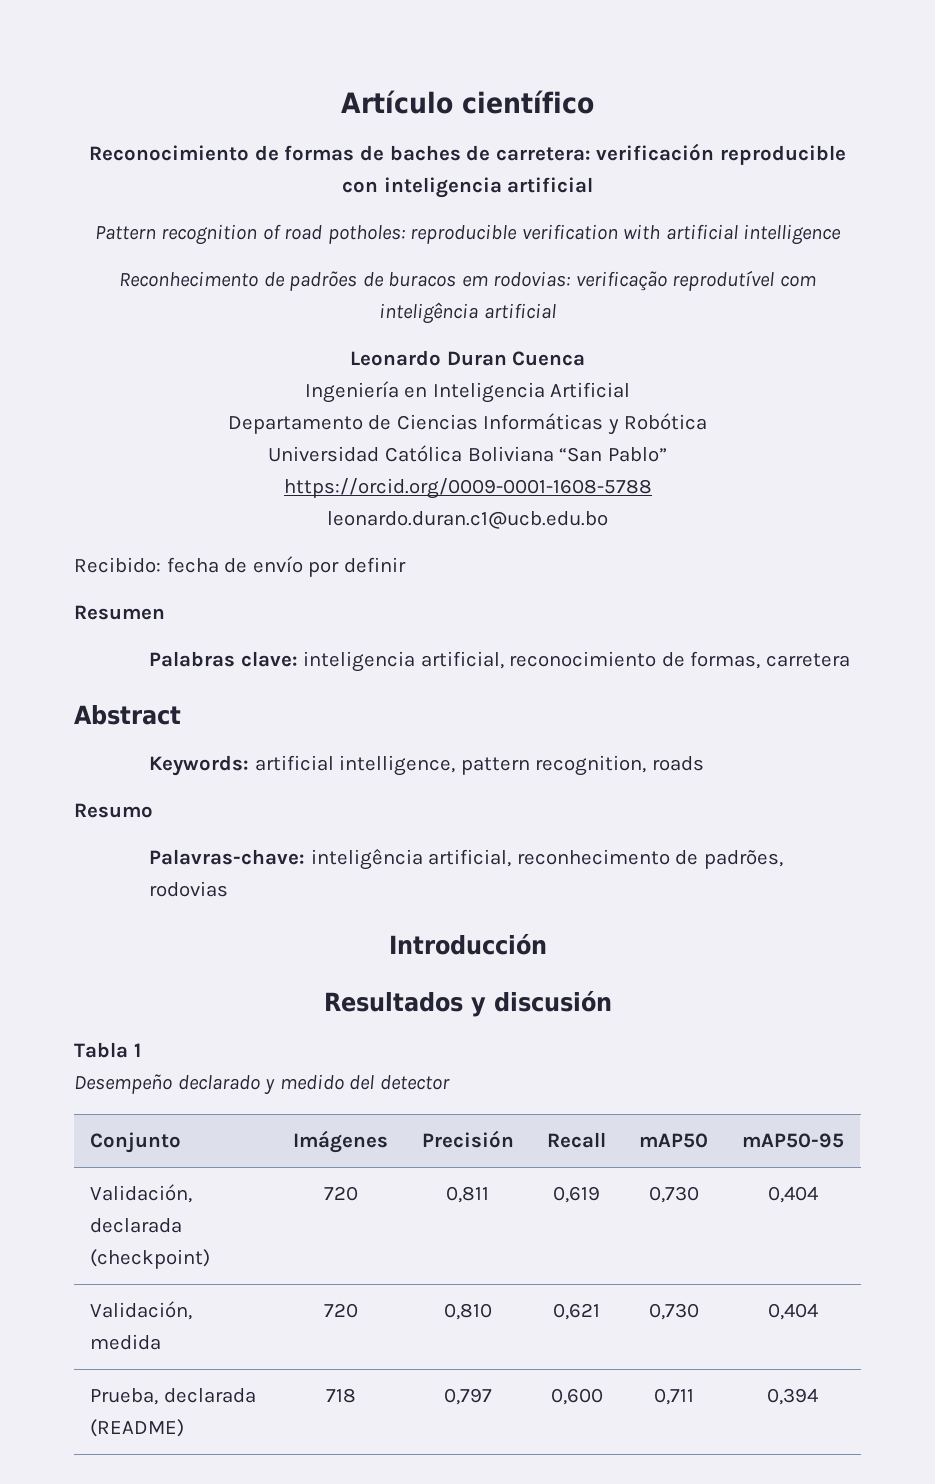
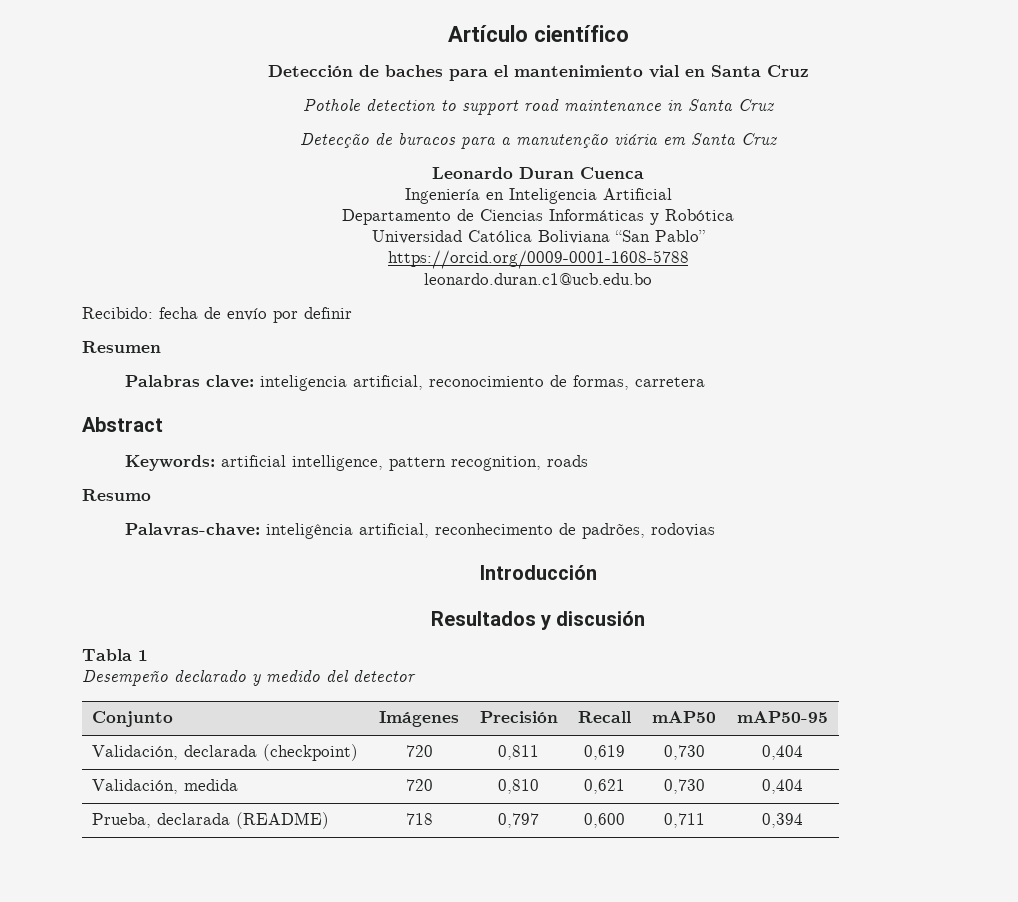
- Reconocimiento de formas de baches de carretera: verificación reproducible con inteligencia artificial
- Pattern recognition of road potholes: reproducible verification with artificial intelligence
- Reconhecimento de padrões de buracos em rodovias: verificação reprodutível com inteligência artificial
+ Detección de baches para el mantenimiento vial en Santa Cruz
+ Pothole detection to support road maintenance in Santa Cruz
+ Detecção de buracos para a manutenção viária em Santa Cruz

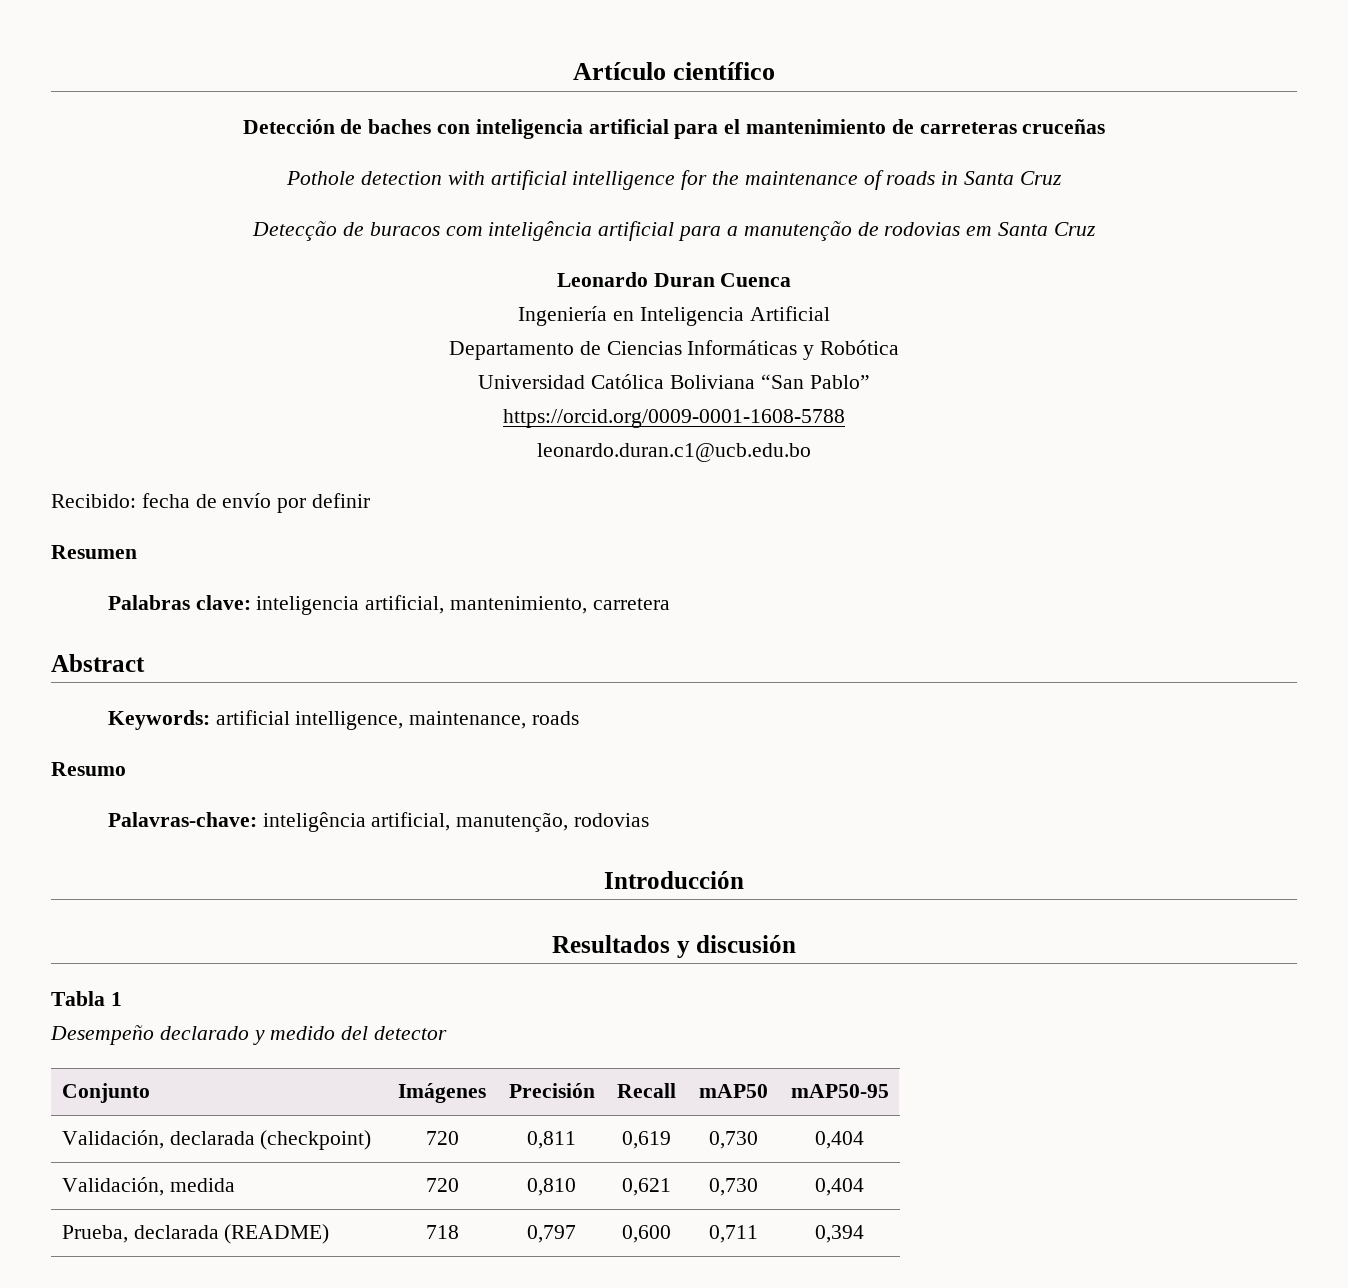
- Detección de baches para el mantenimiento vial en Santa Cruz
- Pothole detection to support road maintenance in Santa Cruz
+ Detección de baches con inteligencia artificial para el mantenimiento de carreteras cruceñas
+ Pothole detection with artificial intelligence for the maintenance of roads in Santa Cruz
- Detecção de buracos para a manutenção viária em Santa Cruz
+ Detecção de buracos com inteligência artificial para a manutenção de rodovias em Santa Cruz
- Palabras clave: inteligencia artificial, reconocimiento de formas, carretera
+ Palabras clave: inteligencia artificial, mantenimiento, carretera
- Keywords: artificial intelligence, pattern recognition, roads
+ Keywords: artificial intelligence, maintenance, roads
- Palavras-chave: inteligência artificial, reconhecimento de padrões, rodovias
+ Palavras-chave: inteligência artificial, manutenção, rodovias

